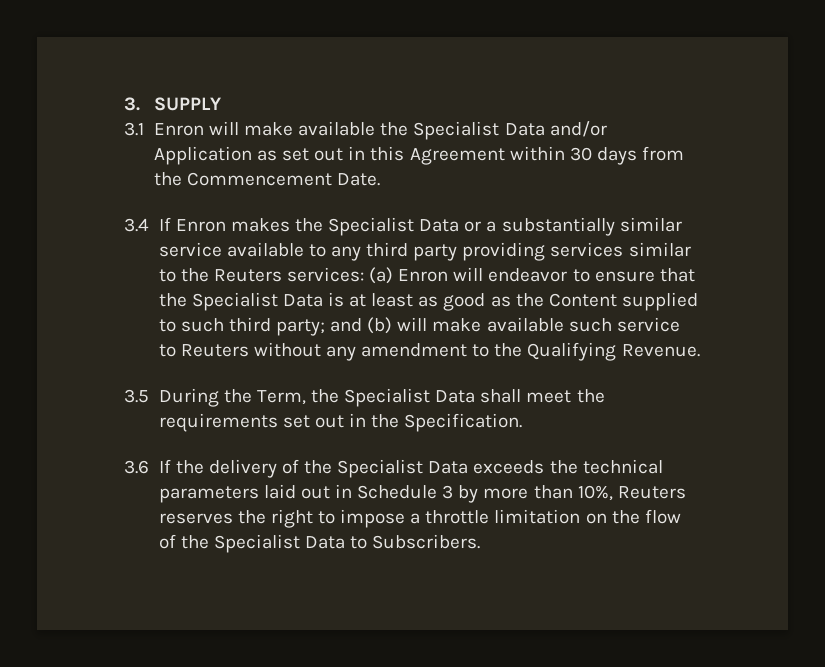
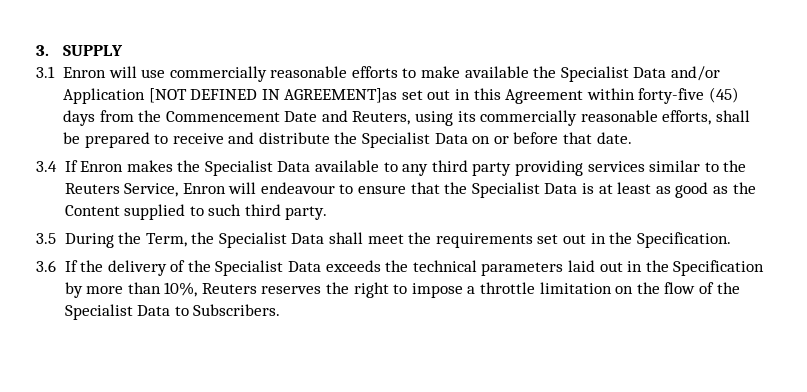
- 3.1 Enron will make available the Specialist Data and/or Application as set out in this Agreement within 30 days from the Commencement Date.
+ 3.1 Enron will use commercially reasonable efforts to make available the Specialist Data and/or Application [NOT DEFINED IN AGREEMENT]as set out in this Agreement within forty-five (45) days from the Commencement Date and Reuters, using its commercially reasonable efforts, shall be prepared to receive and distribute the Specialist Data on or before that date.
- 3.4 If Enron makes the Specialist Data or a substantially similar service available to any third party providing services similar to the Reuters services: (a) Enron will endeavor to ensure that the Specialist Data is at least as good as the Content supplied to such third party; and (b) will make available such service to Reuters without any amendment to the Qualifying Revenue.
+ 3.4 If Enron makes the Specialist Data available to any third party providing services similar to the Reuters Service, Enron will endeavour to ensure that the Specialist Data is at least as good as the Content supplied to such third party.
- 3.6 If the delivery of the Specialist Data exceeds the technical parameters laid out in Schedule 3 by more than 10%, Reuters reserves the right to impose a throttle limitation on the flow of the Specialist Data to Subscribers.
+ 3.6 If the delivery of the Specialist Data exceeds the technical parameters laid out in the Specification by more than 10%, Reuters reserves the right to impose a throttle limitation on the flow of the Specialist Data to Subscribers.

